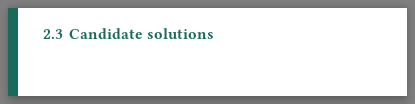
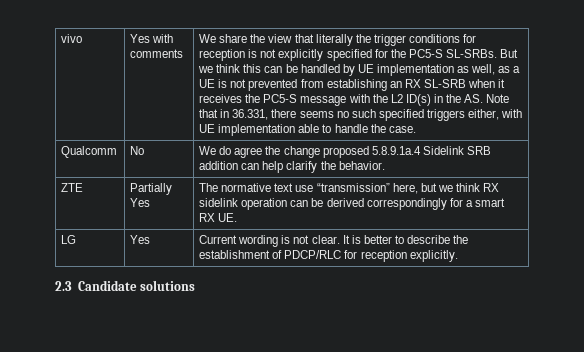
+ vivo | Yes with comments | We share the view that literally the trigger conditions for reception is not explicitly specified for the PC5-S SL-SRBs. But we think this can be handled by UE implementation as well, as a UE is not prevented from establishing an RX SL-SRB when it receives the PC5-S message with the L2 ID(s) in the AS. Note that in 36.331, there seems no such specified triggers either, with UE implementation able to handle the case.
+ Qualcomm | No | We do agree the change proposed 5.8.9.1a.4 Sidelink SRB addition can help clarify the behavior.
+ ZTE | Partially Yes | The normative text use “transmission” here, but we think RX sidelink operation can be derived correspondingly for a smart RX UE.
+ LG | Yes | Current wording is not clear. It is better to describe the establishment of PDCP/RLC for reception explicitly.

